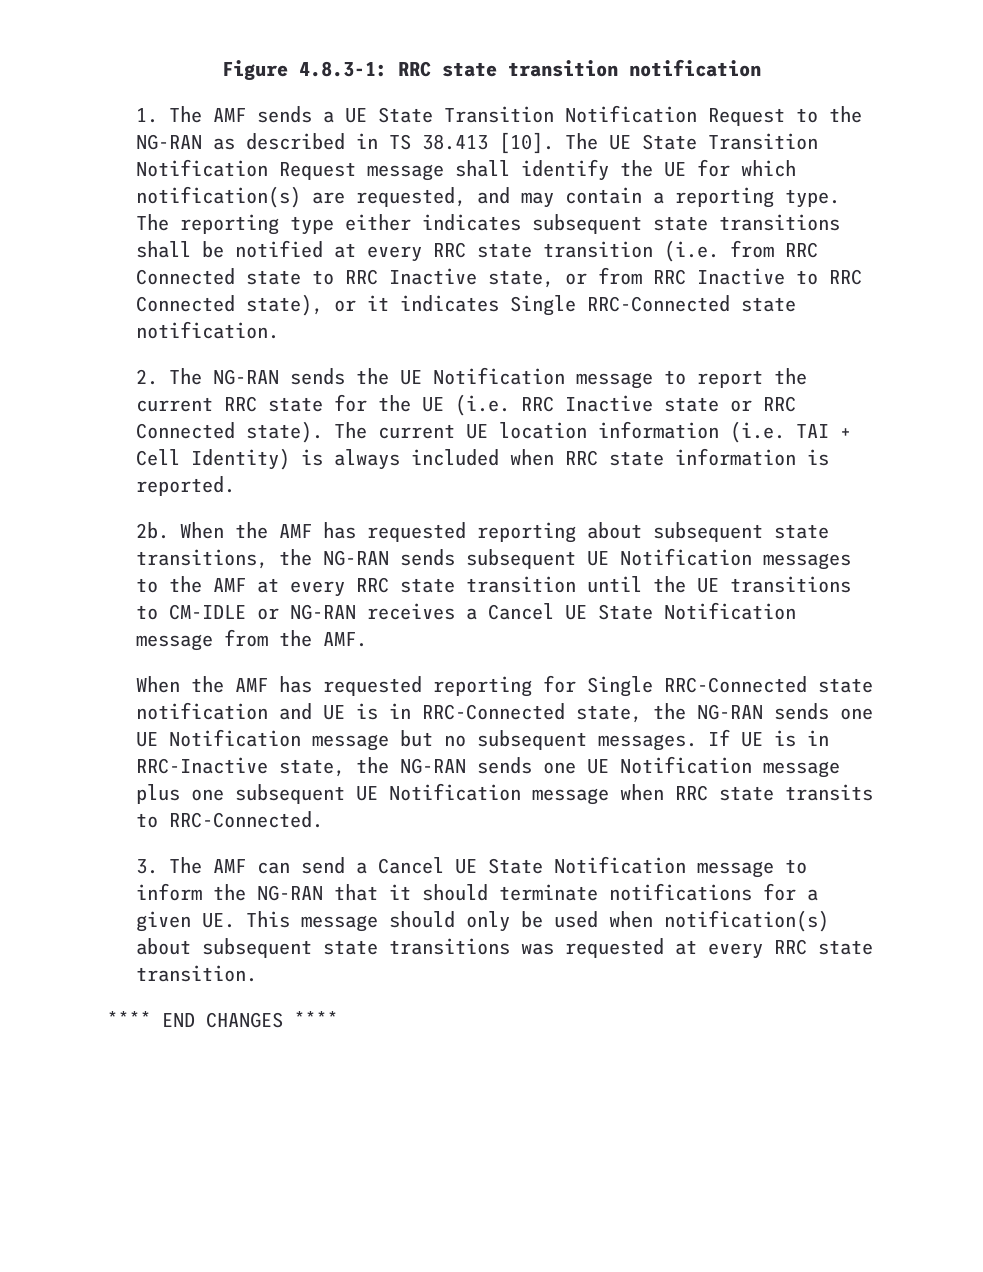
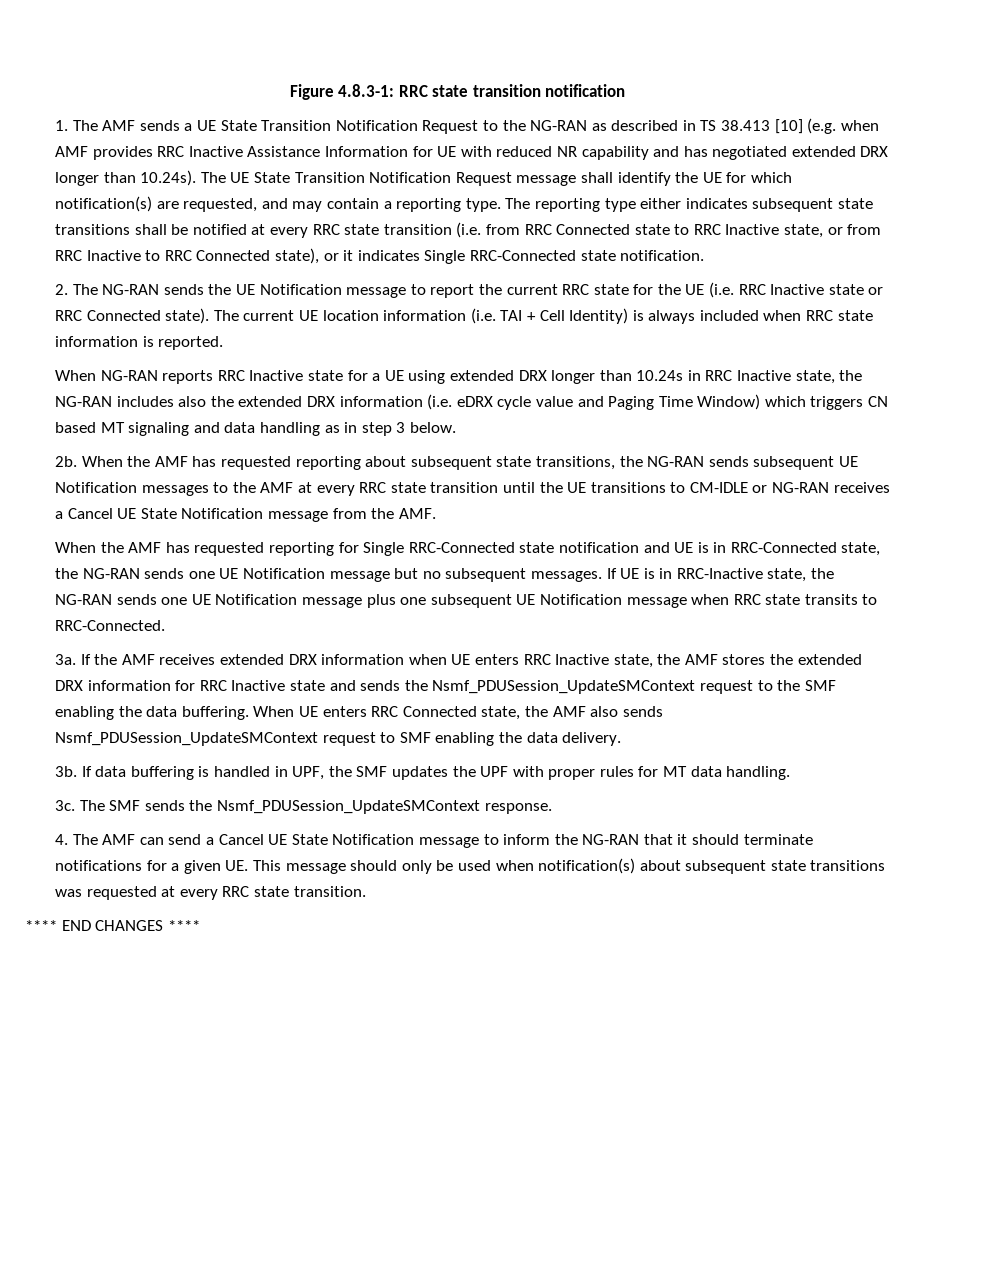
- 1. The AMF sends a UE State Transition Notification Request to the NG-RAN as described in TS 38.413 [10]. The UE State Transition Notification Request message shall identify the UE for which notification(s) are requested, and may contain a reporting type.
+ 1. The AMF sends a UE State Transition Notification Request to the NG-RAN as described in TS 38.413 [10] (e.g. when AMF provides RRC Inactive Assistance Information for UE with reduced NR capability and has negotiated extended DRX longer than 10.24s). The UE State Transition Notification Request message shall identify the UE for which notification(s) are requested, and may contain a reporting type.
+ When NG-RAN reports RRC Inactive state for a UE using extended DRX longer than 10.24s in RRC Inactive state, the NG-RAN includes also the extended DRX information (i.e. eDRX cycle value and Paging Time Window) which triggers CN based MT signaling and data handling as in step 3 below.
- 3. The AMF can send a Cancel UE State Notification message to inform the NG-RAN that it should terminate notifications for a given UE. This message should only be used when notification(s) about subsequent state transitions was requested at every RRC state transition.
+ 3a. If the AMF receives extended DRX information when UE enters RRC Inactive state, the AMF stores the extended DRX information for RRC Inactive state and sends the Nsmf_PDUSession_UpdateSMContext request to the SMF enabling the data buffering. When UE enters RRC Connected state, the AMF also sends Nsmf_PDUSession_UpdateSMContext request to SMF enabling the data delivery.
+ 3b. If data buffering is handled in UPF, the SMF updates the UPF with proper rules for MT data handling.
+ 3c. The SMF sends the Nsmf_PDUSession_UpdateSMContext response.
+ 4. The AMF can send a Cancel UE State Notification message to inform the NG-RAN that it should terminate notifications for a given UE. This message should only be used when notification(s) about subsequent state transitions was requested at every RRC state transition.

